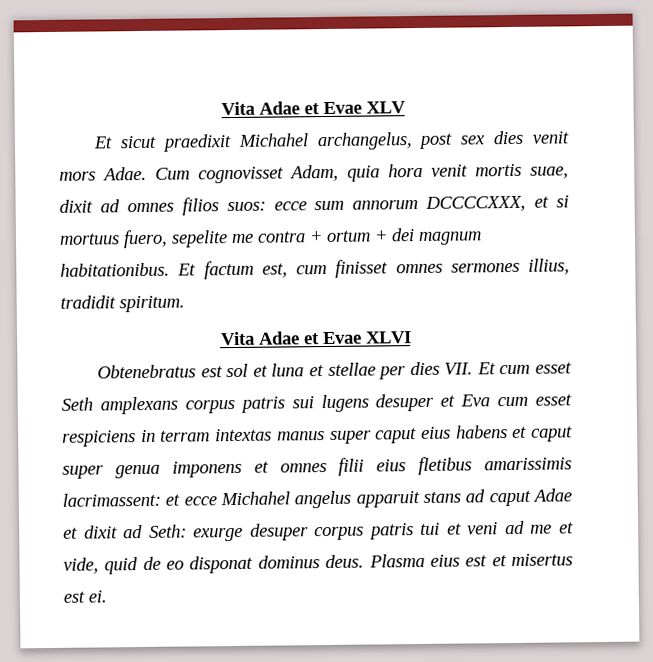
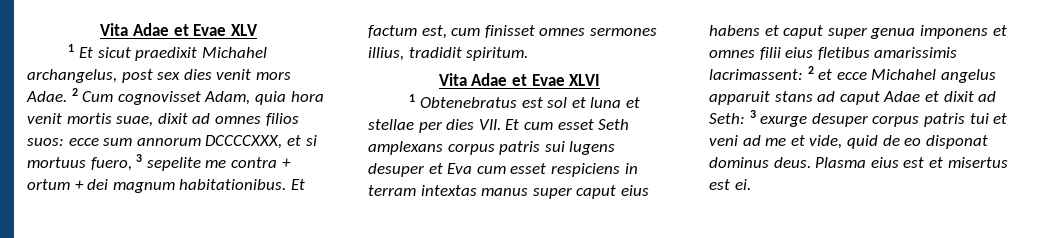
- Et sicut praedixit Michahel archangelus, post sex dies venit mors Adae.
+ 1 Et sicut praedixit Michahel archangelus, post sex dies venit mors Adae.
- Cum cognovisset Adam, quia hora venit mortis suae, dixit ad omnes filios suos: ecce sum annorum DCCCCXXX, et si mortuus fuero, sepelite me contra + ortum + dei magnum habitationibus.
+ 2 Cum cognovisset Adam, quia hora venit mortis suae, dixit ad omnes filios suos: ecce sum annorum DCCCCXXX, et si mortuus fuero, 3 sepelite me contra + ortum + dei magnum habitationibus.
- Obtenebratus est sol et luna et stellae per dies VII. Et cum esset Seth amplexans corpus patris sui lugens desuper et Eva cum esset respiciens in terram intextas manus super caput eius habens et caput super genua imponens et omnes filii eius fletibus amarissimis lacrimassent:
+ 1 Obtenebratus est sol et luna et stellae per dies VII. Et cum esset Seth amplexans corpus patris sui lugens desuper et Eva cum esset respiciens in terram intextas manus super caput eius habens et caput super genua imponens et omnes filii eius fletibus amarissimis lacrimassent:
- et ecce Michahel angelus apparuit stans ad caput Adae et dixit ad Seth:
+ 2 et ecce Michahel angelus apparuit stans ad caput Adae et dixit ad Seth:
- exurge desuper corpus patris tui et veni ad me et vide, quid de eo disponat dominus deus.
+ 3 exurge desuper corpus patris tui et veni ad me et vide, quid de eo disponat dominus deus.

